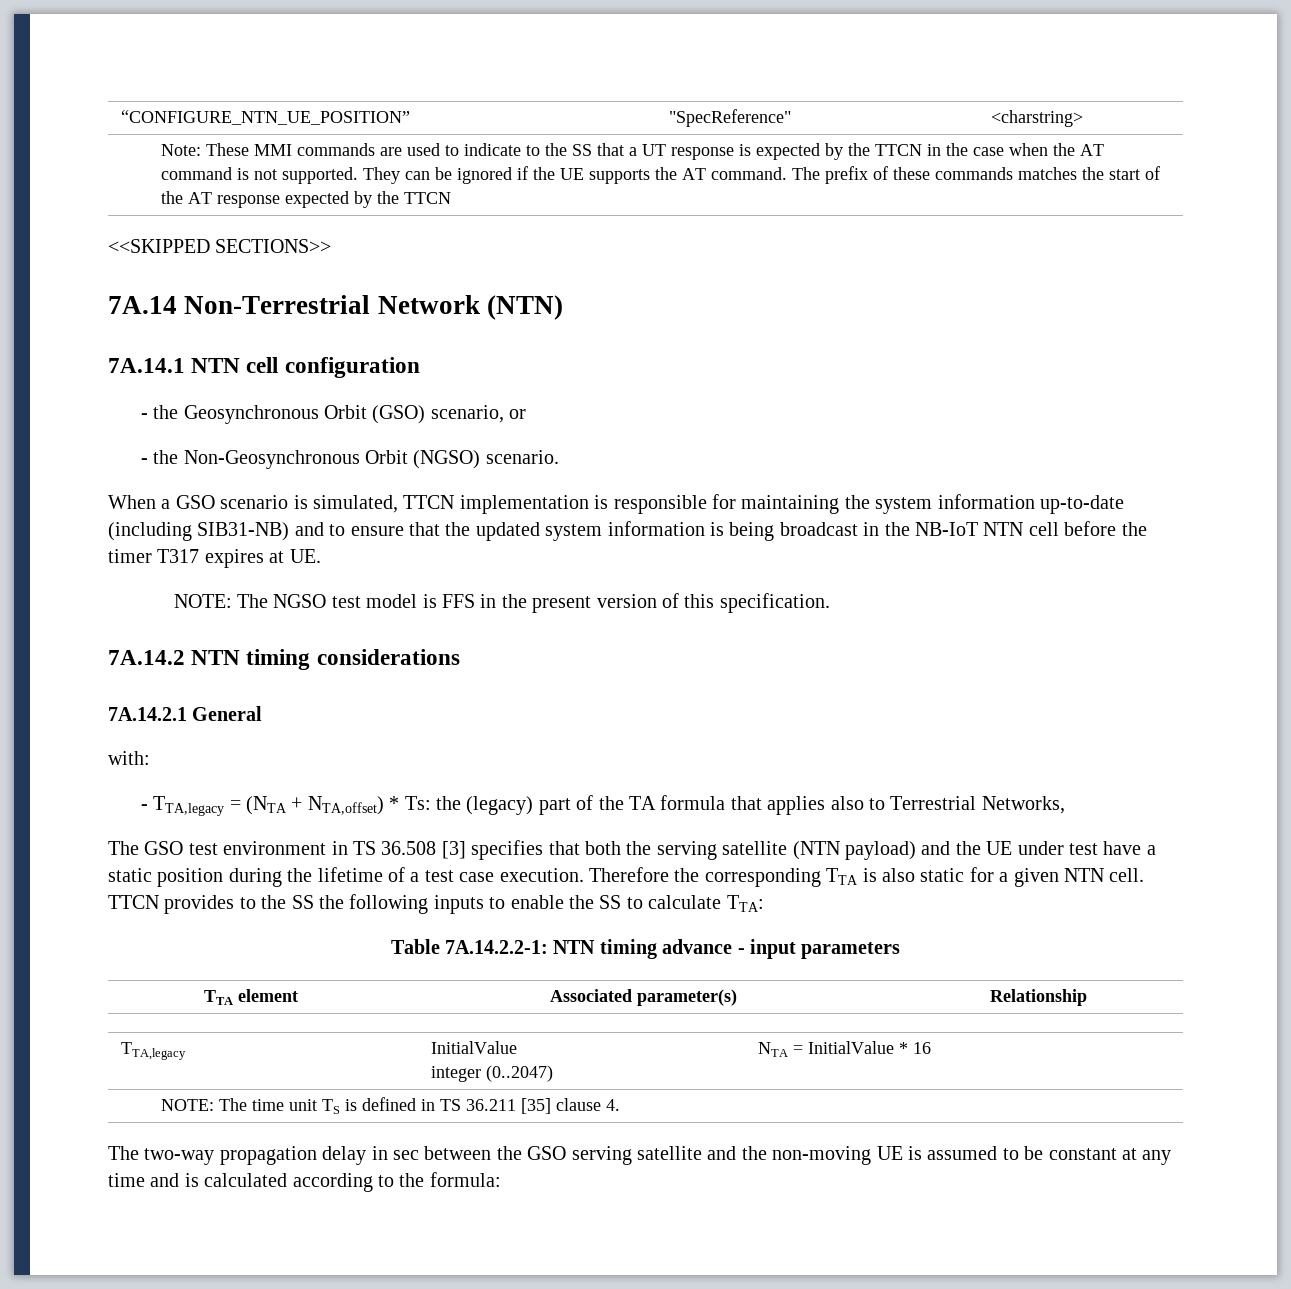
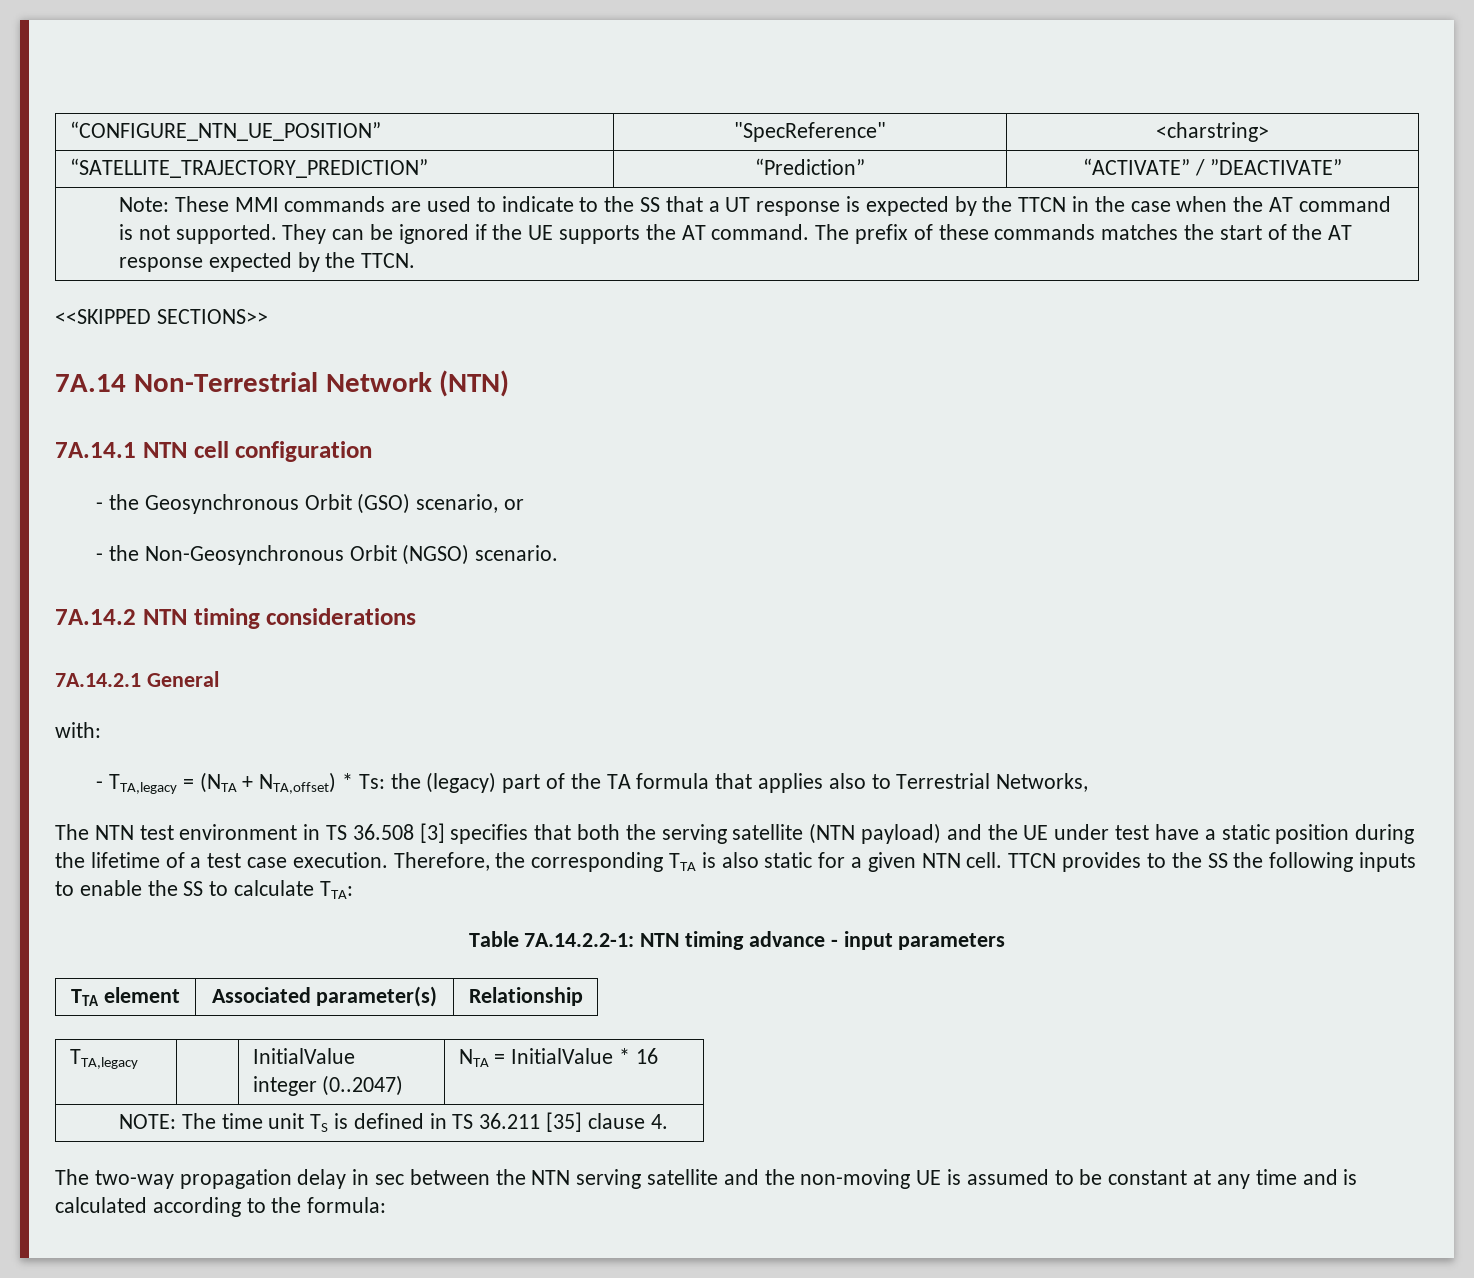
+ “SATELLITE_TRAJECTORY_PREDICTION” | “Prediction” | “ACTIVATE” / ”DEACTIVATE”
- The prefix of these commands matches the start of the AT response expected by the TTCN
+ The prefix of these commands matches the start of the AT response expected by the TTCN.
- When a GSO scenario is simulated, TTCN implementation is responsible for maintaining the system information up-to-date (including SIB31-NB) and to ensure that the updated system information is being broadcast in the NB-IoT NTN cell before the timer T317 expires at UE.
- NOTE: The NGSO test model is FFS in the present version of this specification.
- The GSO test environment in TS 36.508 [3] specifies that both the serving satellite (NTN payload) and the UE under test have a static position during the lifetime of a test case execution.
+ The NTN test environment in TS 36.508 [3] specifies that both the serving satellite (NTN payload) and the UE under test have a static position during the lifetime of a test case execution.
- Therefore the corresponding TTA is also static for a given NTN cell.
+ Therefore, the corresponding TTA is also static for a given NTN cell.
- The two-way propagation delay in sec between the GSO serving satellite and the non-moving UE is assumed to be constant at any time and is calculated according to the formula:
+ The two-way propagation delay in sec between the NTN serving satellite and the non-moving UE is assumed to be constant at any time and is calculated according to the formula:

